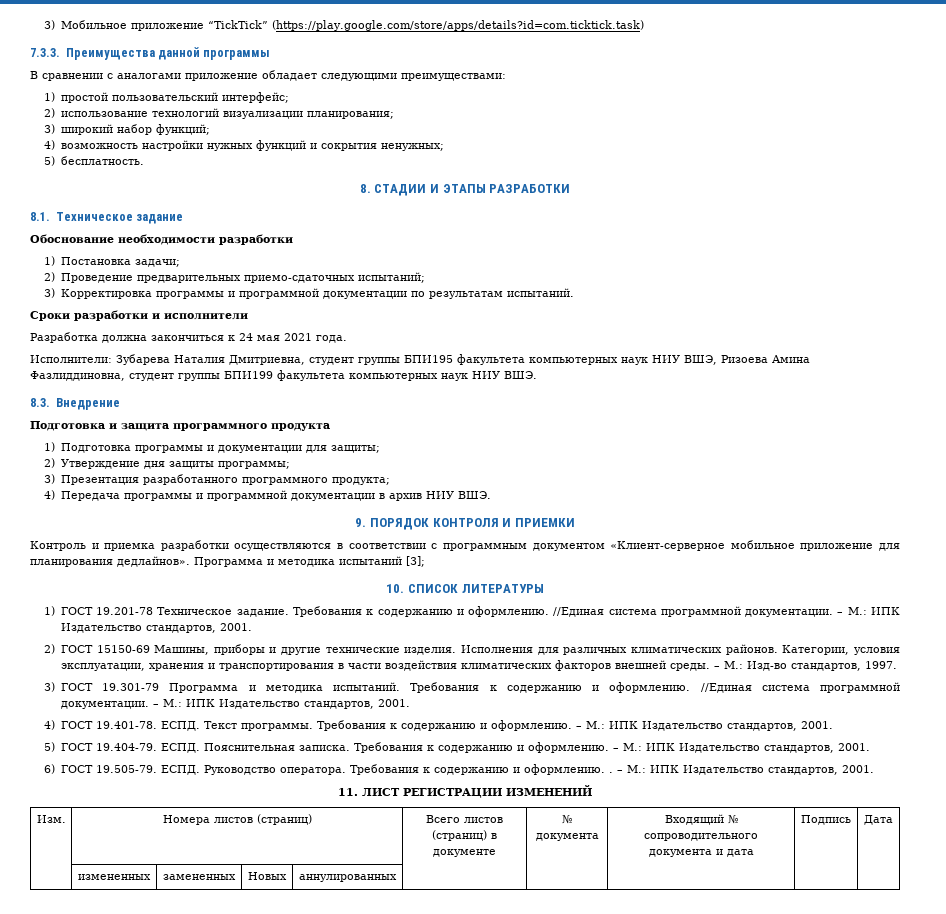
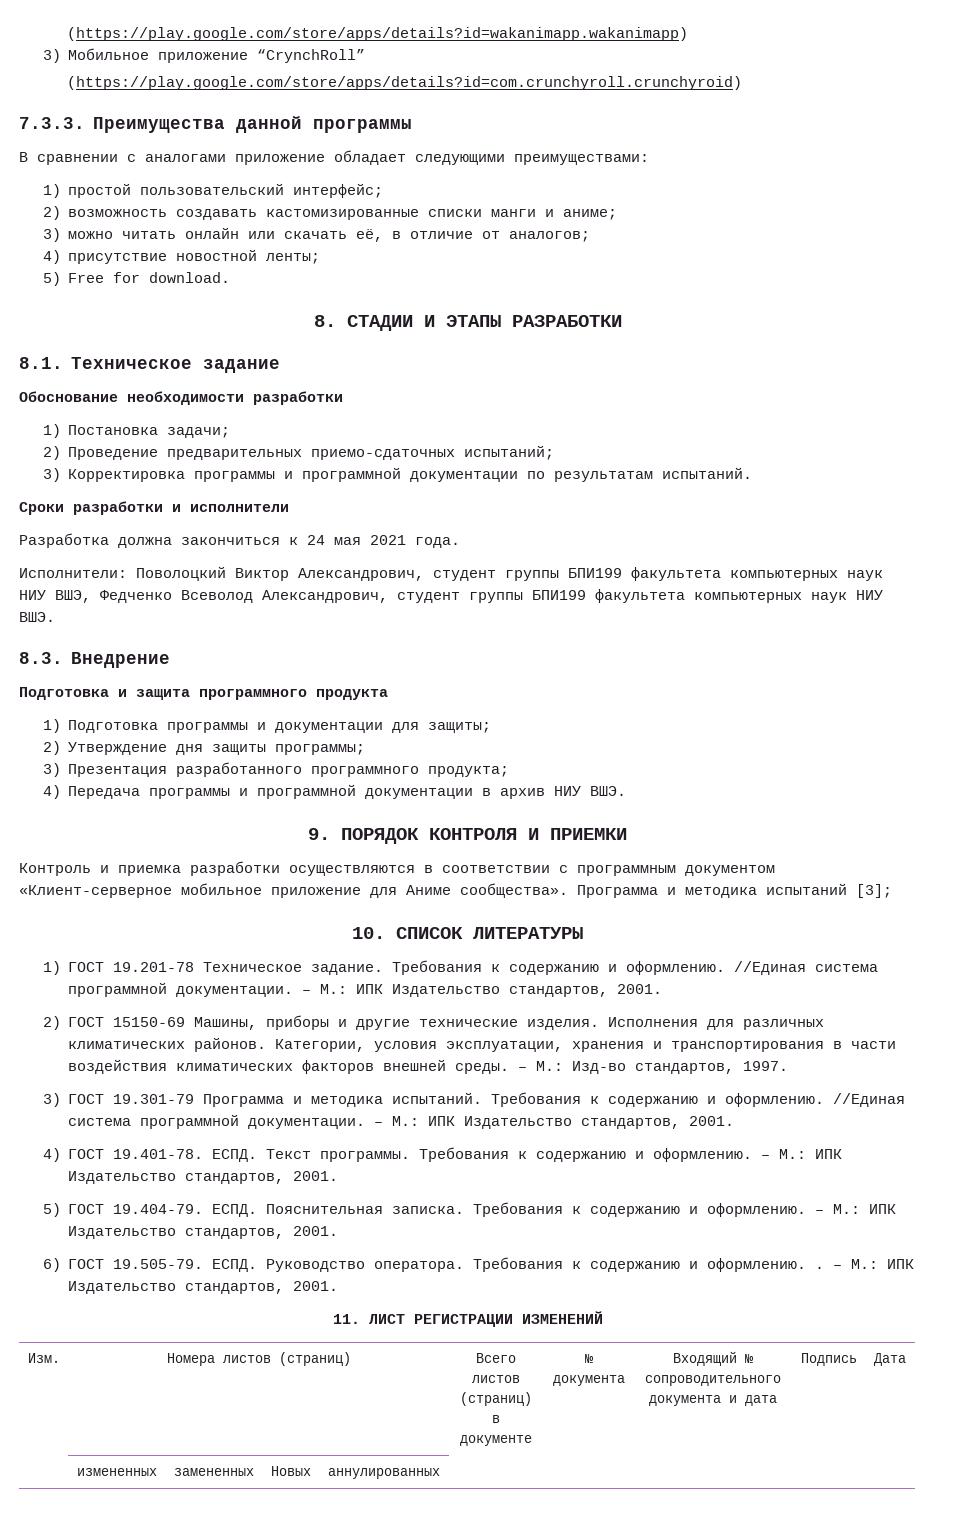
+ (https://play.google.com/store/apps/details?id=wakanimapp.wakanimapp)
- 3) Мобильное приложение “TickTick” (https://play.google.com/store/apps/details?id=com.ticktick.task)
+ 3) Мобильное приложение “CrynchRoll”
+ (https://play.google.com/store/apps/details?id=com.crunchyroll.crunchyroid)
- 2) использование технологий визуализации планирования;
- 3) широкий набор функций;
- 4) возможность настройки нужных функций и сокрытия ненужных;
- 5) бесплатность.
+ 2) возможность создавать кастомизированные списки манги и аниме;
+ 3) можно читать онлайн или скачать её, в отличие от аналогов;
+ 4) присутствие новостной ленты;
+ 5) Free for download.
- Исполнители: Зубарева Наталия Дмитриевна, студент группы БПИ195 факультета компьютерных наук НИУ ВШЭ, Ризоева Амина Фазлиддиновна, студент группы БПИ199 факультета компьютерных наук НИУ ВШЭ.
+ Исполнители: Поволоцкий Виктор Александрович, студент группы БПИ199 факультета компьютерных наук НИУ ВШЭ, Федченко Всеволод Александрович, студент группы БПИ199 факультета компьютерных наук НИУ ВШЭ.
- Контроль и приемка разработки осуществляются в соответствии с программным документом «Клиент-серверное мобильное приложение для планирования дедлайнов».
+ Контроль и приемка разработки осуществляются в соответствии с программным документом «Клиент-серверное мобильное приложение для Аниме сообщества».

